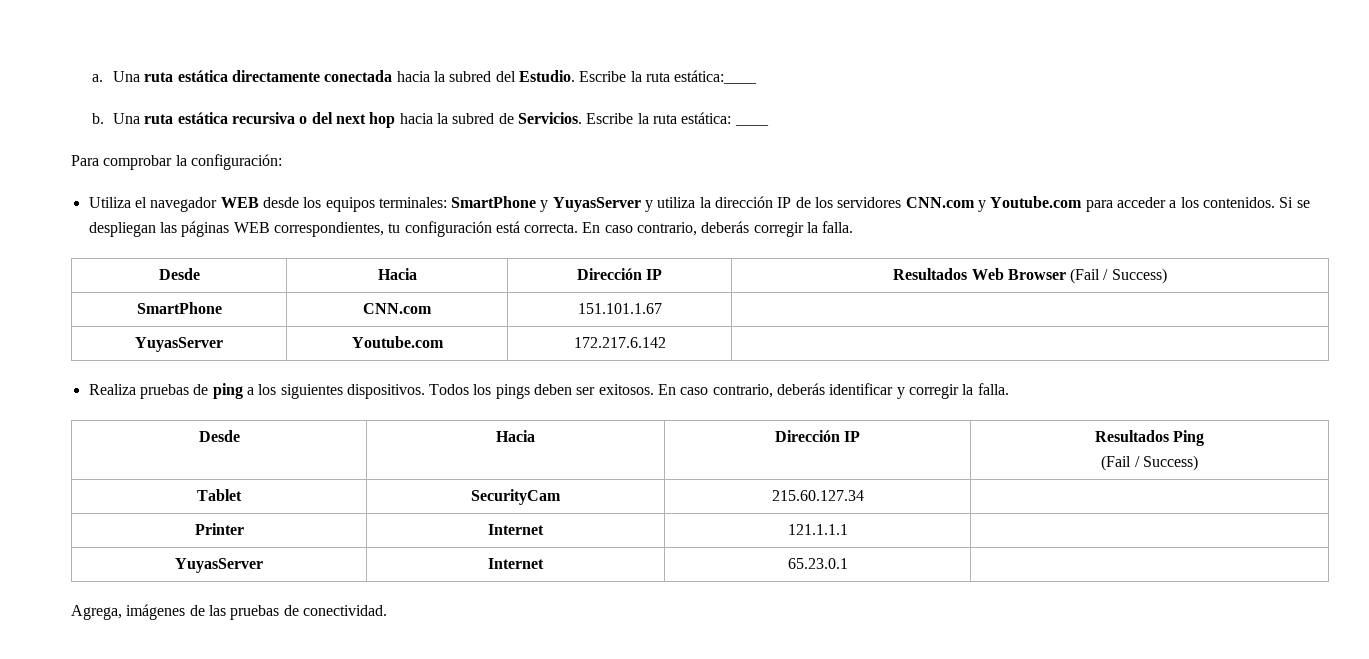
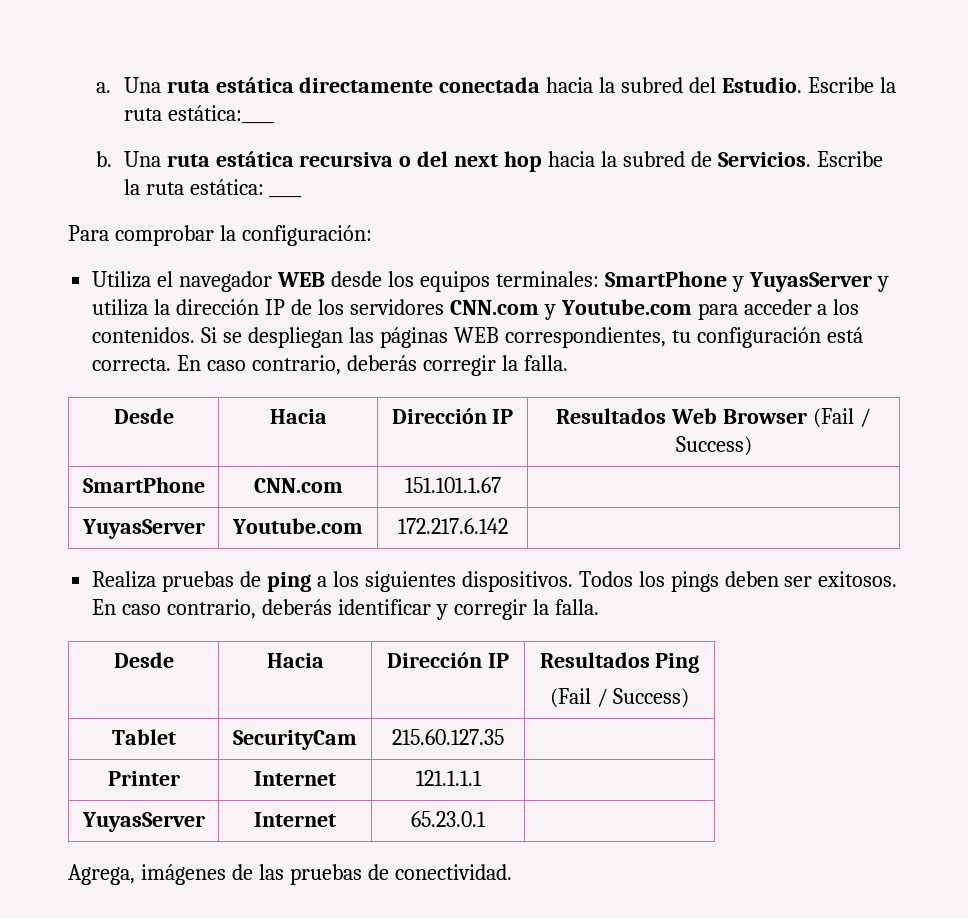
- Tablet | SecurityCam | 215.60.127.34 |
+ Tablet | SecurityCam | 215.60.127.35 |

